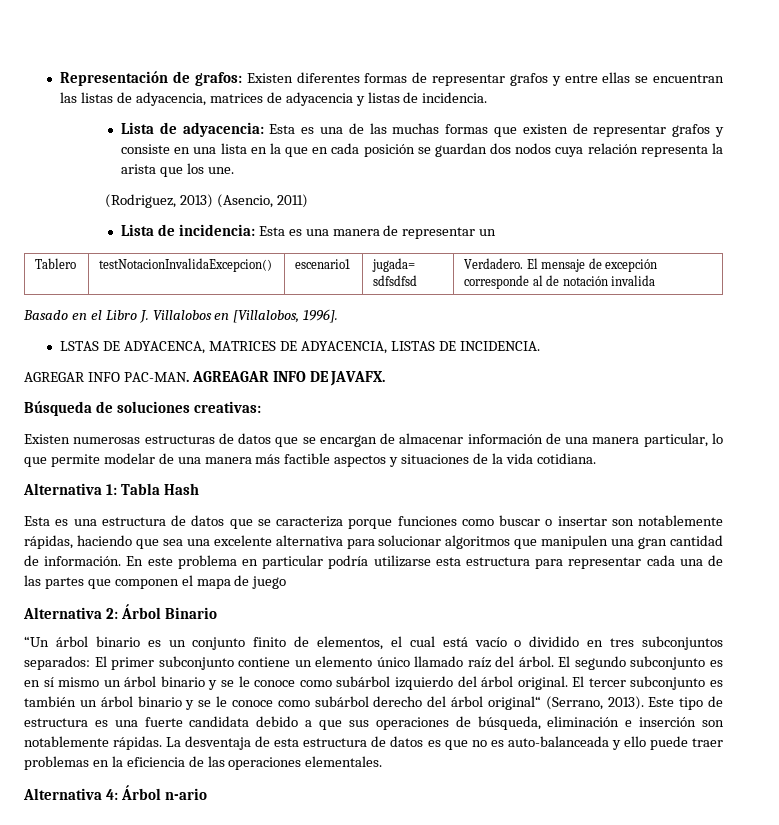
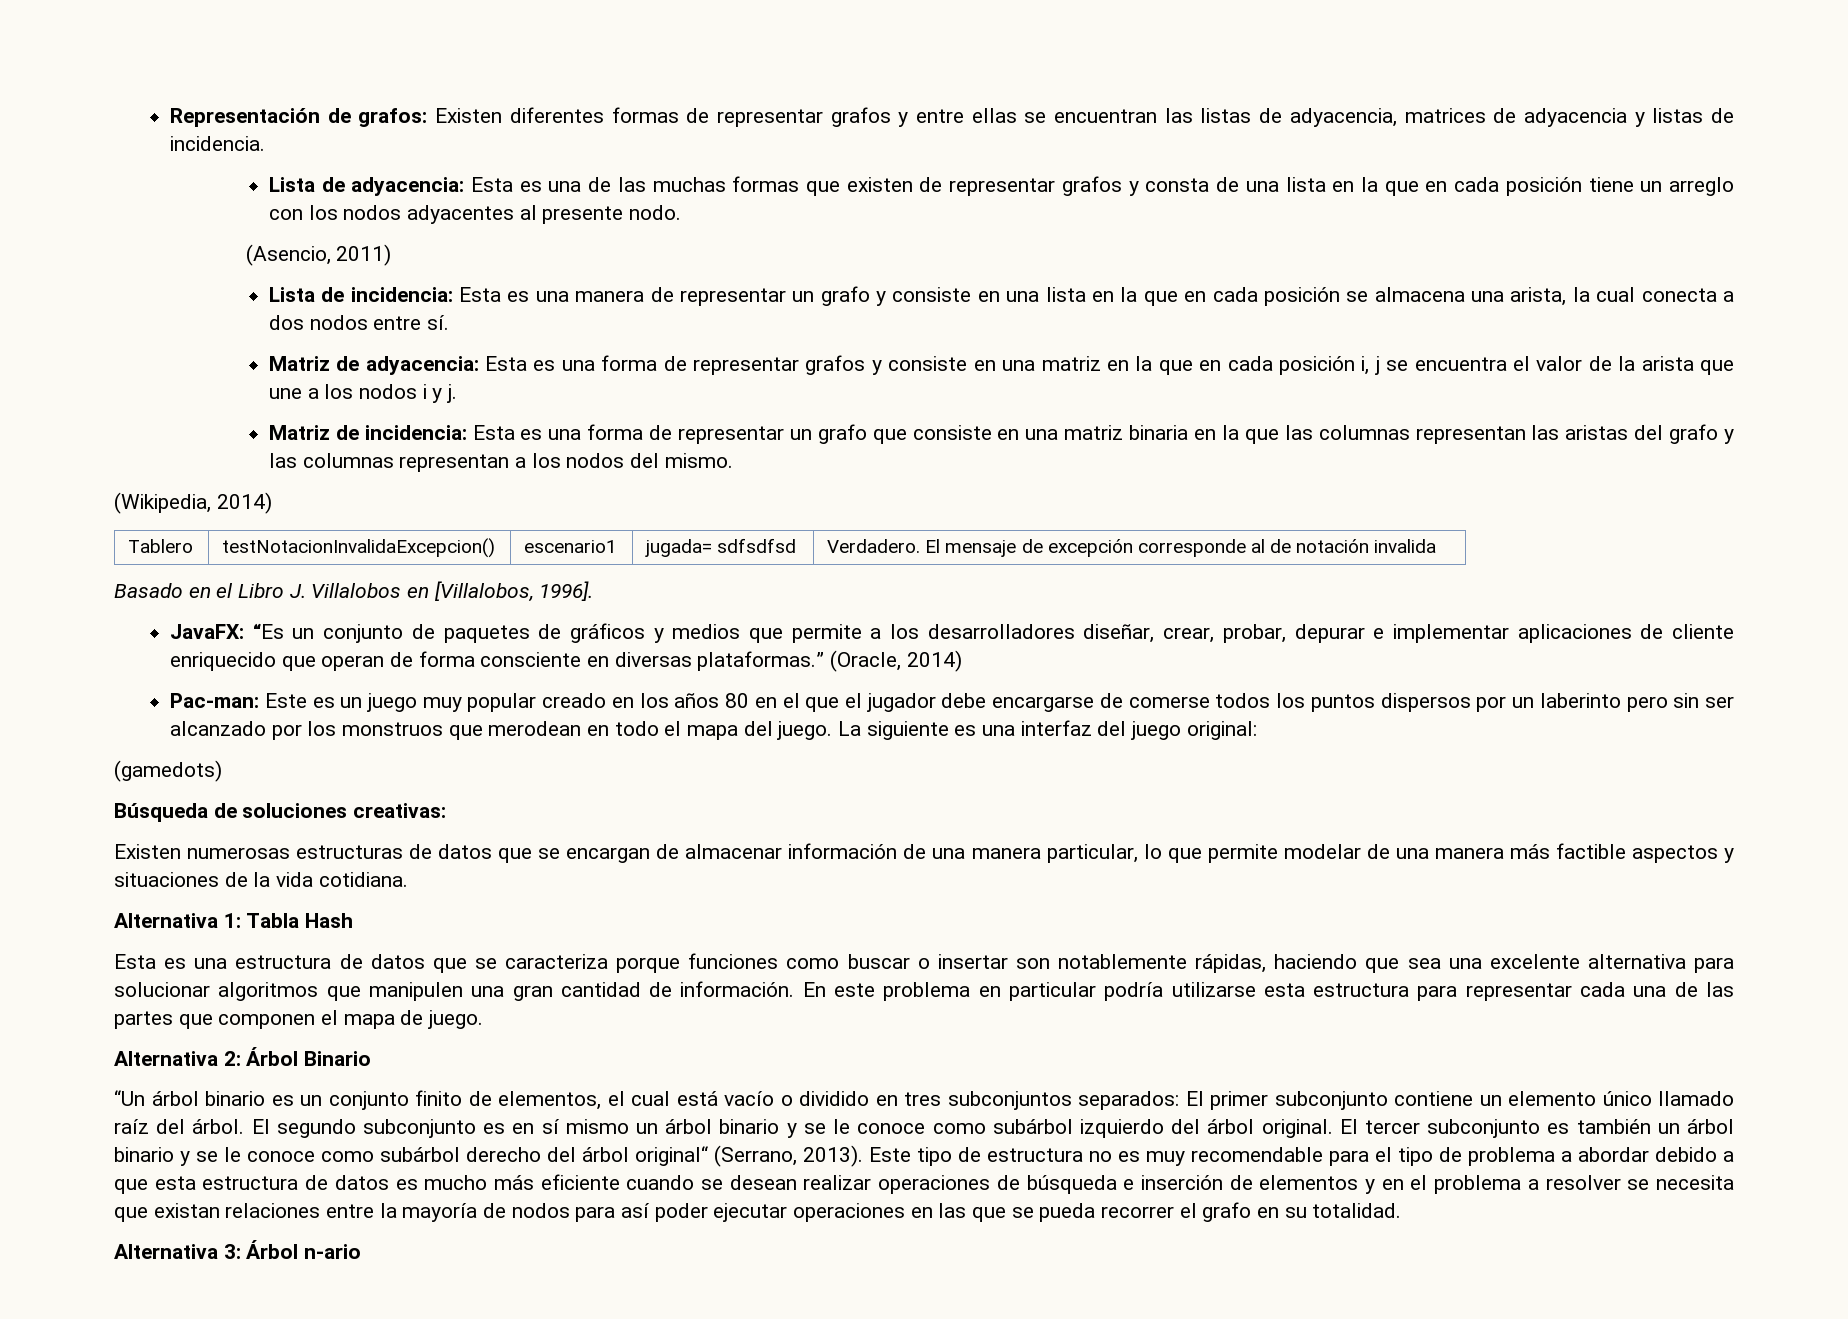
- Lista de adyacencia: Esta es una de las muchas formas que existen de representar grafos y consiste en una lista en la que en cada posición se guardan dos nodos cuya relación representa la arista que los une.
- (Rodriguez, 2013) (Asencio, 2011)
+ Lista de adyacencia: Esta es una de las muchas formas que existen de representar grafos y consta de una lista en la que en cada posición tiene un arreglo con los nodos adyacentes al presente nodo.
+ (Asencio, 2011)
- Lista de incidencia: Esta es una manera de representar un
+ Lista de incidencia: Esta es una manera de representar un grafo y consiste en una lista en la que en cada posición se almacena una arista, la cual conecta a dos nodos entre sí.
+ Matriz de adyacencia: Esta es una forma de representar grafos y consiste en una matriz en la que en cada posición i, j se encuentra el valor de la arista que une a los nodos i y j.
+ Matriz de incidencia: Esta es una forma de representar un grafo que consiste en una matriz binaria en la que las columnas representan las aristas del grafo y las columnas representan a los nodos del mismo.
+ (Wikipedia, 2014)
- LSTAS DE ADYACENCA, MATRICES DE ADYACENCIA, LISTAS DE INCIDENCIA.
- AGREGAR INFO PAC-MAN. AGREAGAR INFO DE JAVAFX.
+ JavaFX: “Es un conjunto de paquetes de gráficos y medios que permite a los desarrolladores diseñar, crear, probar, depurar e implementar aplicaciones de cliente enriquecido que operan de forma consciente en diversas plataformas.” (Oracle, 2014)
+ Pac-man: Este es un juego muy popular creado en los años 80 en el que el jugador debe encargarse de comerse todos los puntos dispersos por un laberinto pero sin ser alcanzado por los monstruos que merodean en todo el mapa del juego. La siguiente es una interfaz del juego original:
+ (gamedots)
- En este problema en particular podría utilizarse esta estructura para representar cada una de las partes que componen el mapa de juego
+ En este problema en particular podría utilizarse esta estructura para representar cada una de las partes que componen el mapa de juego.
- Este tipo de estructura es una fuerte candidata debido a que sus operaciones de búsqueda, eliminación e inserción son notablemente rápidas. La desventaja de esta estructura de datos es que no es auto-balanceada y ello puede traer problemas en la eficiencia de las operaciones elementales.
- Alternativa 4: Árbol n-ario
+ Este tipo de estructura no es muy recomendable para el tipo de problema a abordar debido a que esta estructura de datos es mucho más eficiente cuando se desean realizar operaciones de búsqueda e inserción de elementos y en el problema a resolver se necesita que existan relaciones entre la mayoría de nodos para así poder ejecutar operaciones en las que se pueda recorrer el grafo en su totalidad.
+ Alternativa 3: Árbol n-ario

